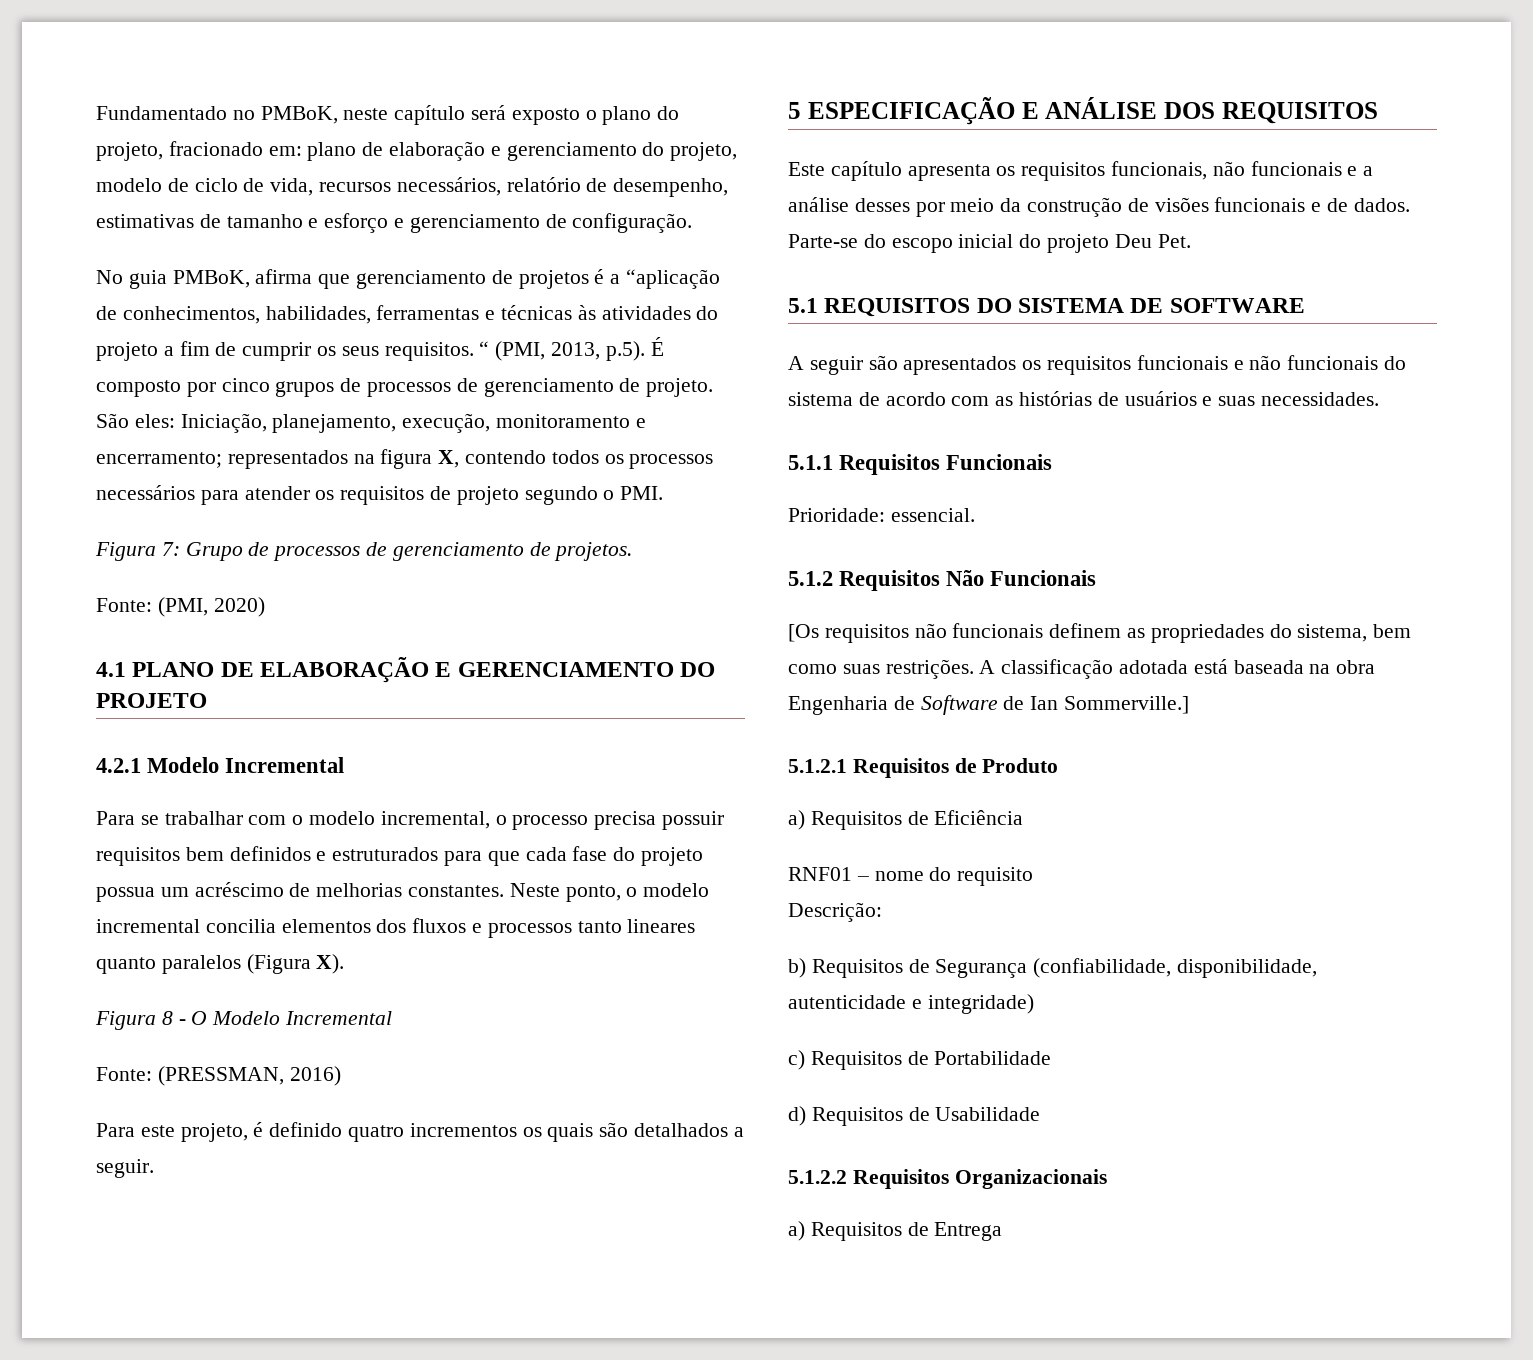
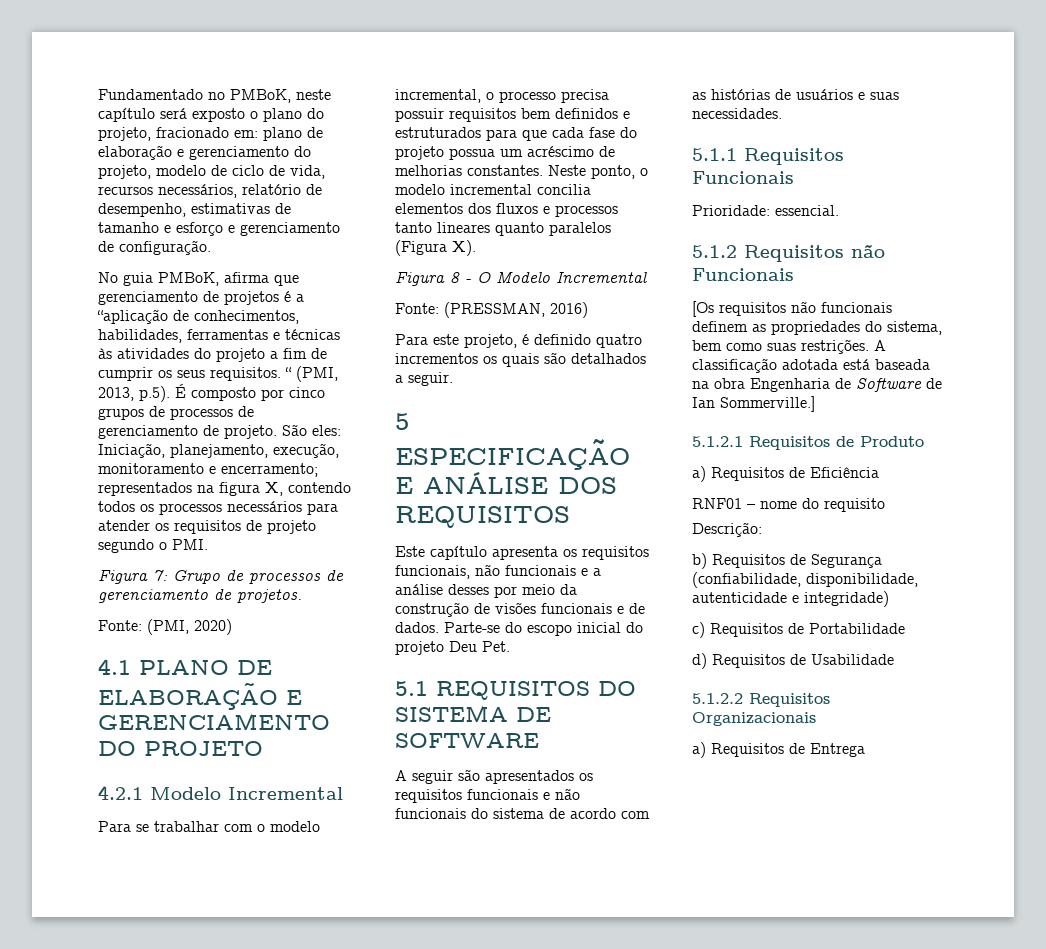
- 5.1.2 Requisitos Não Funcionais
+ 5.1.2 Requisitos não Funcionais

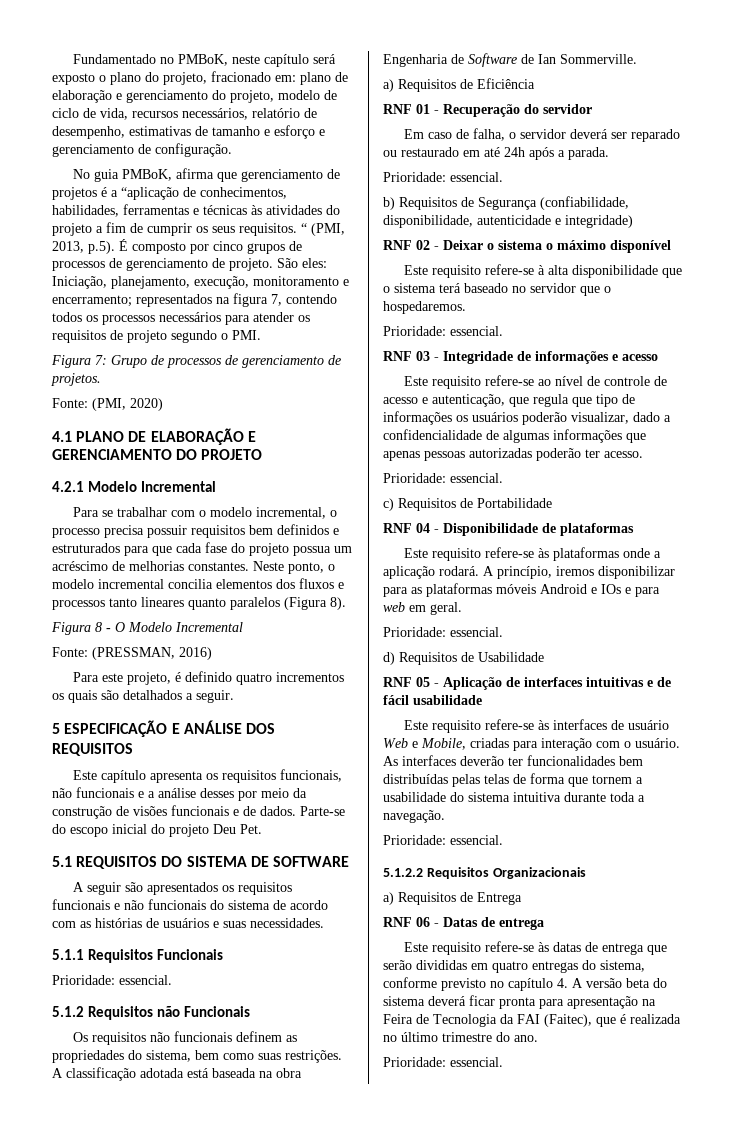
- São eles: Iniciação, planejamento, execução, monitoramento e encerramento; representados na figura X, contendo todos os processos necessários para atender os requisitos de projeto segundo o PMI.
+ São eles: Iniciação, planejamento, execução, monitoramento e encerramento; representados na figura 7, contendo todos os processos necessários para atender os requisitos de projeto segundo o PMI.
- Neste ponto, o modelo incremental concilia elementos dos fluxos e processos tanto lineares quanto paralelos (Figura X).
+ Neste ponto, o modelo incremental concilia elementos dos fluxos e processos tanto lineares quanto paralelos (Figura 8).
- [Os requisitos não funcionais definem as propriedades do sistema, bem como suas restrições.
+ Os requisitos não funcionais definem as propriedades do sistema, bem como suas restrições.
- A classificação adotada está baseada na obra Engenharia de Software de Ian Sommerville.]
- 5.1.2.1 Requisitos de Produto
+ A classificação adotada está baseada na obra Engenharia de Software de Ian Sommerville.
- RNF01 – nome do requisito
- Descrição:
+ RNF 01 - Recuperação do servidor
+ Em caso de falha, o servidor deverá ser reparado ou restaurado em até 24h após a parada.
+ Prioridade: essencial.
+ RNF 02 - Deixar o sistema o máximo disponível
+ Este requisito refere-se à alta disponibilidade que o sistema terá baseado no servidor que o hospedaremos.
+ Prioridade: essencial.
+ RNF 03 - Integridade de informações e acesso
+ Este requisito refere-se ao nível de controle de acesso e autenticação, que regula que tipo de informações os usuários poderão visualizar, dado a confidencialidade de algumas informações que apenas pessoas autorizadas poderão ter acesso.
+ Prioridade: essencial.
  c) Requisitos de Portabilidade
+ RNF 04 - Disponibilidade de plataformas
+ Este requisito refere-se às plataformas onde a aplicação rodará. A princípio, iremos disponibilizar para as plataformas móveis Android e IOs e para web em geral.
+ Prioridade: essencial.
  d) Requisitos de Usabilidade
+ RNF 05 - Aplicação de interfaces intuitivas e de fácil usabilidade
+ Este requisito refere-se às interfaces de usuário Web e Mobile, criadas para interação com o usuário. As interfaces deverão ter funcionalidades bem distribuídas pelas telas de forma que tornem a usabilidade do sistema intuitiva durante toda a navegação.
+ Prioridade: essencial.
+ RNF 06 - Datas de entrega
+ Este requisito refere-se às datas de entrega que serão divididas em quatro entregas do sistema, conforme previsto no capítulo 4. A versão beta do sistema deverá ficar pronta para apresentação na Feira de Tecnologia da FAI (Faitec), que é realizada no último trimestre do ano.
+ Prioridade: essencial.

